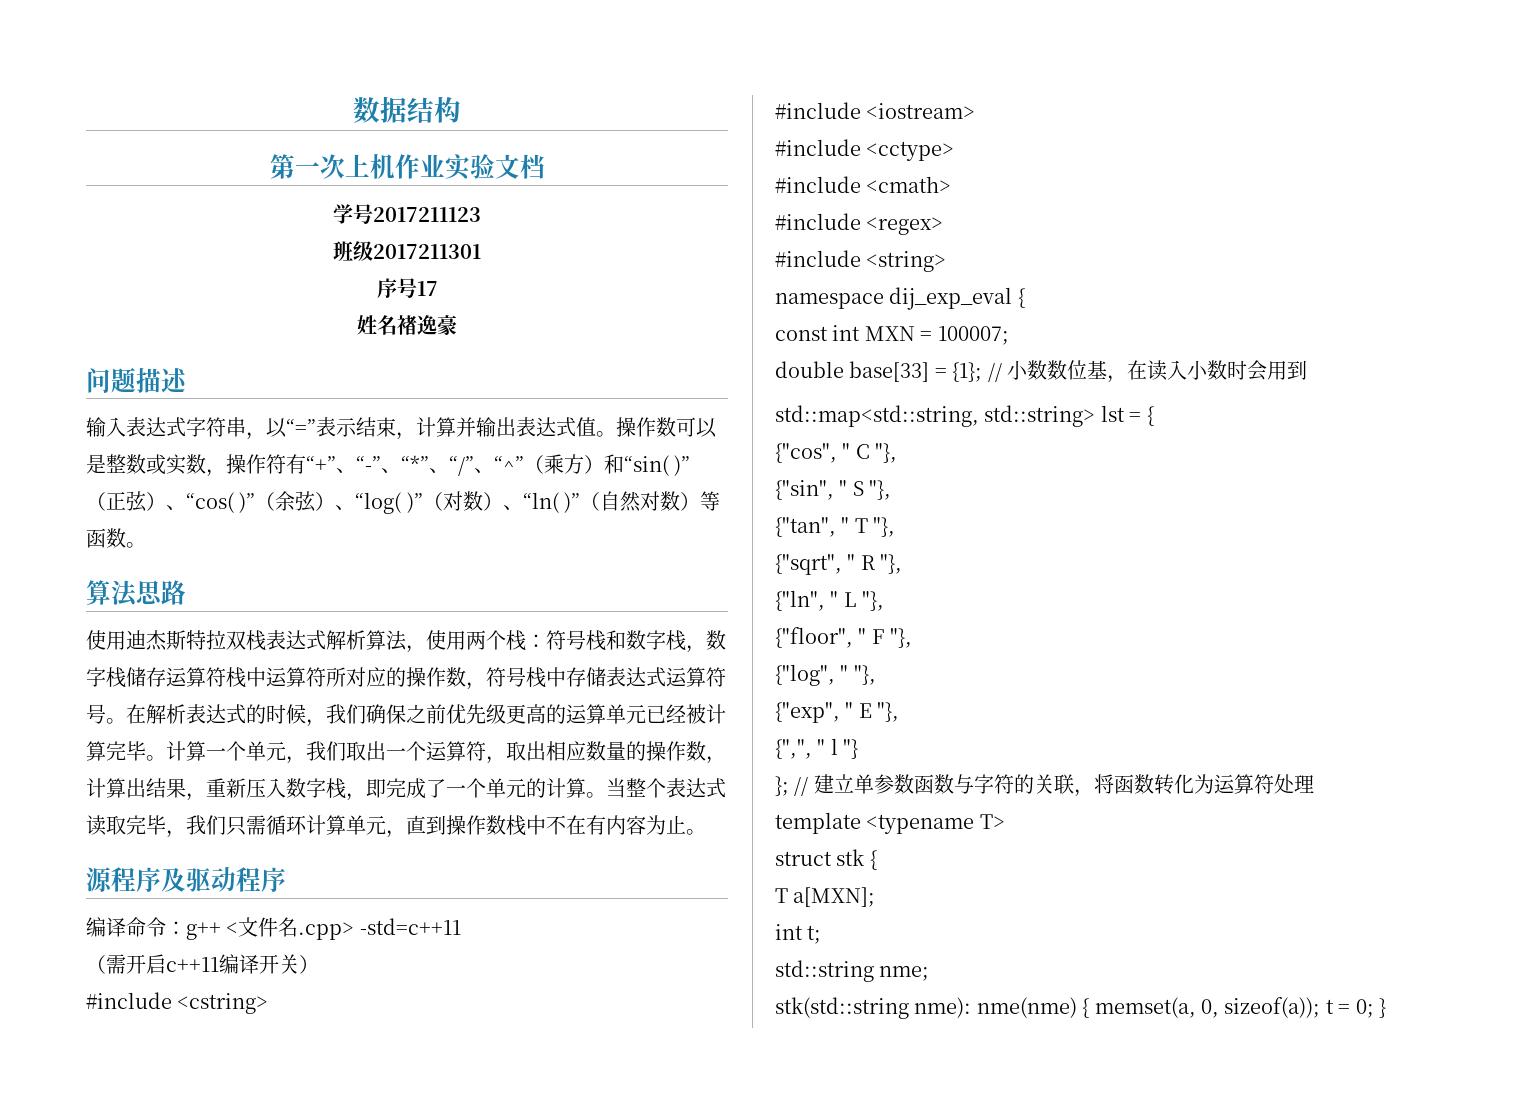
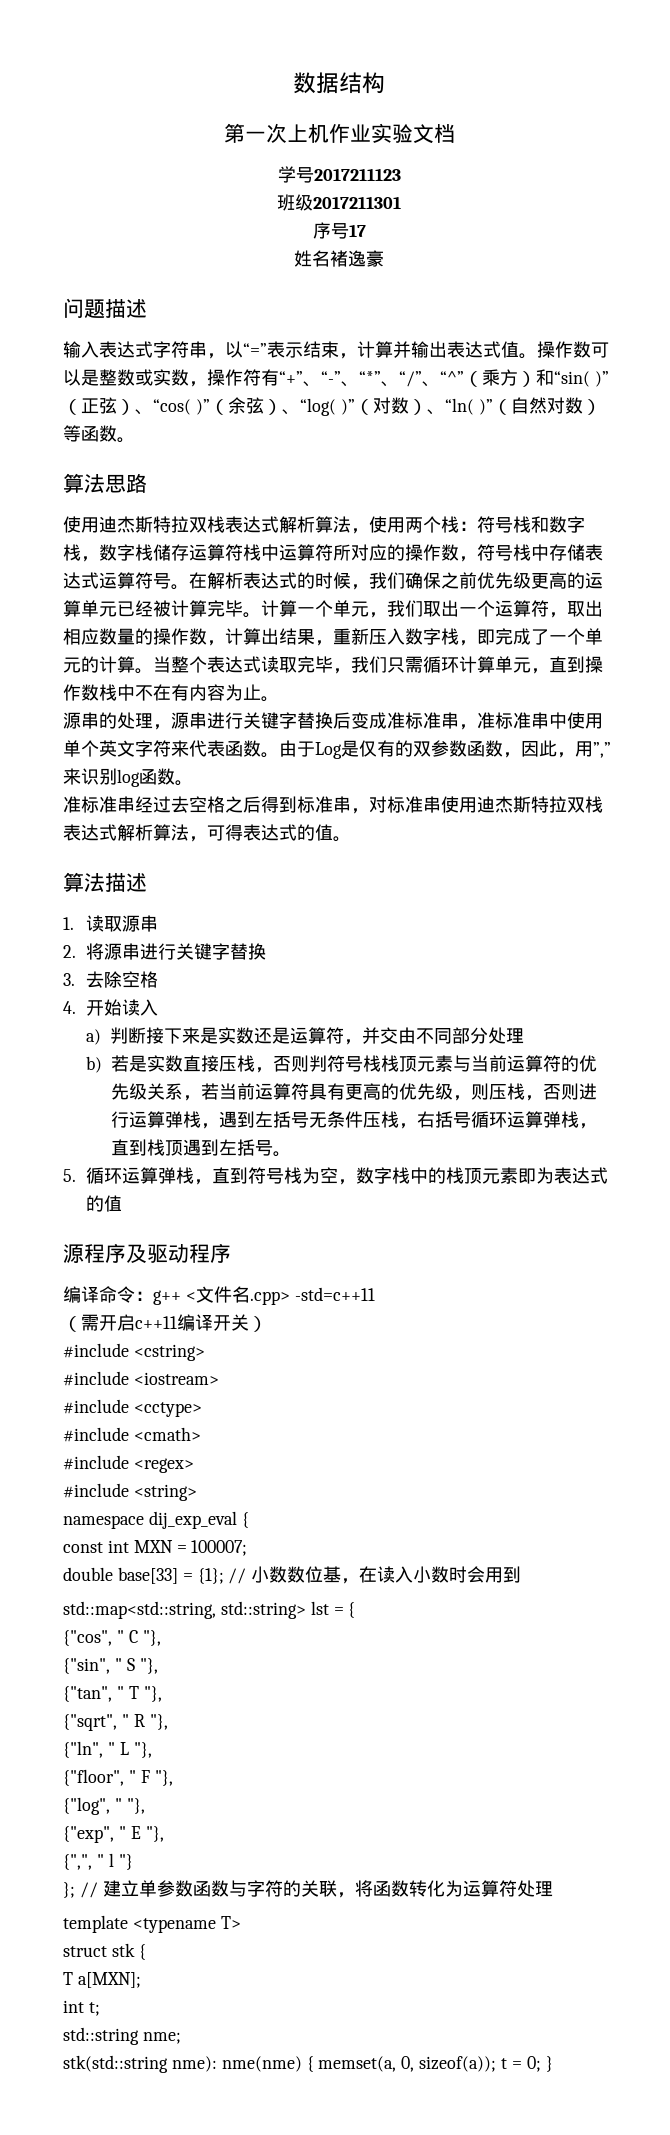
+ 源串的处理，源串进行关键字替换后变成准标准串，准标准串中使用单个英文字符来代表函数。由于Log是仅有的双参数函数，因此，用”,”来识别log函数。
+ 准标准串经过去空格之后得到标准串，对标准串使用迪杰斯特拉双栈表达式解析算法，可得表达式的值。
+ 算法描述
+ 1.读取源串
+ 2.将源串进行关键字替换
+ 3.去除空格
+ 4.开始读入
+ a)判断接下来是实数还是运算符，并交由不同部分处理
+ b)若是实数直接压栈，否则判符号栈栈顶元素与当前运算符的优先级关系，若当前运算符具有更高的优先级，则压栈，否则进行运算弹栈，遇到左括号无条件压栈，右括号循环运算弹栈，直到栈顶遇到左括号。
+ 5.循环运算弹栈，直到符号栈为空，数字栈中的栈顶元素即为表达式的值

